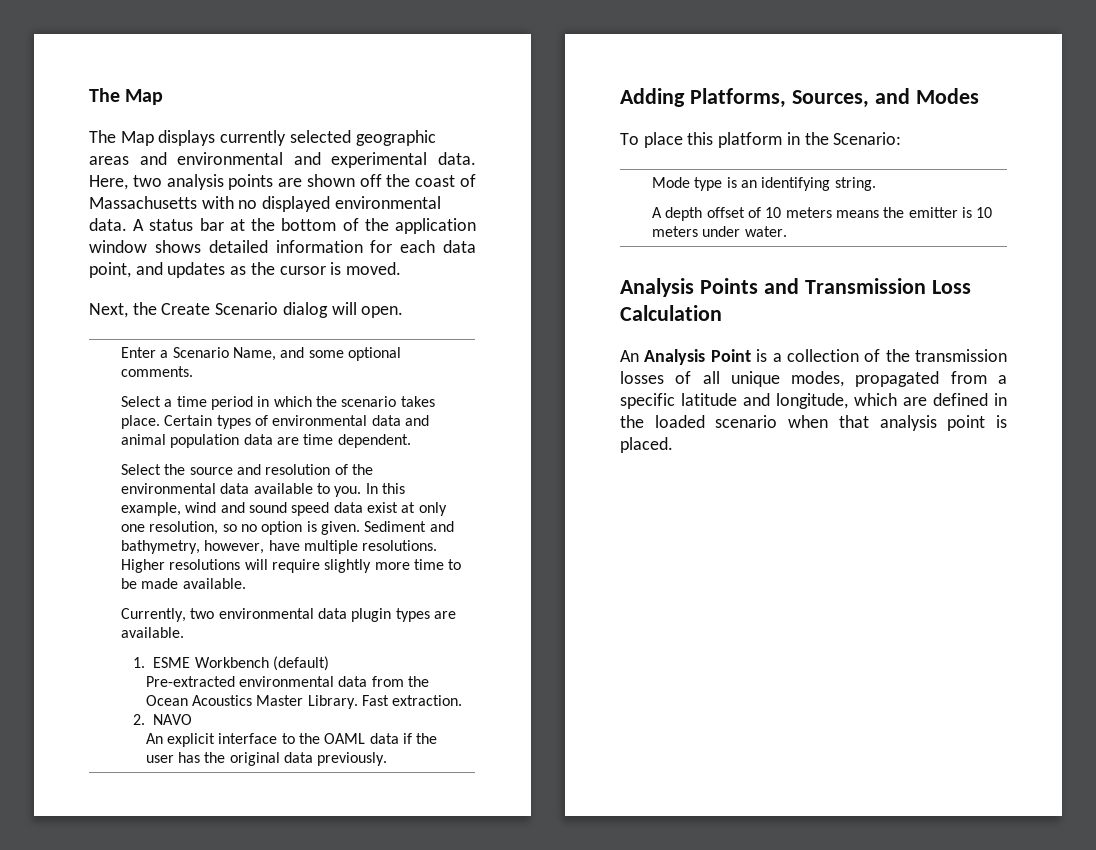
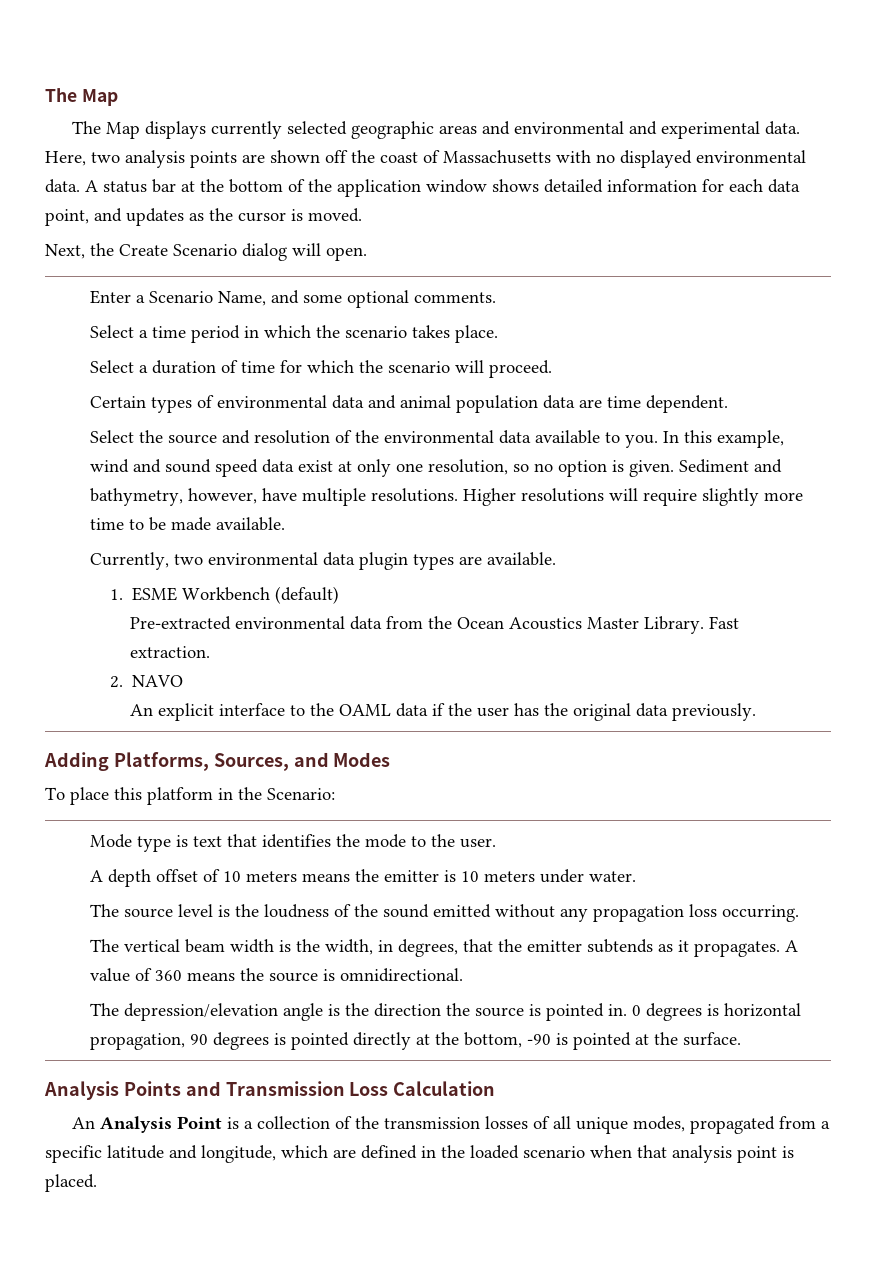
- Select a time period in which the scenario takes place. Certain types of environmental data and animal population data are time dependent.
+ Select a time period in which the scenario takes place.
+ Select a duration of time for which the scenario will proceed.
+ Certain types of environmental data and animal population data are time dependent.
- Mode type is an identifying string.
+ Mode type is text that identifies the mode to the user.
+ The source level is the loudness of the sound emitted without any propagation loss occurring.
+ The vertical beam width is the width, in degrees, that the emitter subtends as it propagates. A value of 360 means the source is omnidirectional.
+ The depression/elevation angle is the direction the source is pointed in. 0 degrees is horizontal propagation, 90 degrees is pointed directly at the bottom, -90 is pointed at the surface.

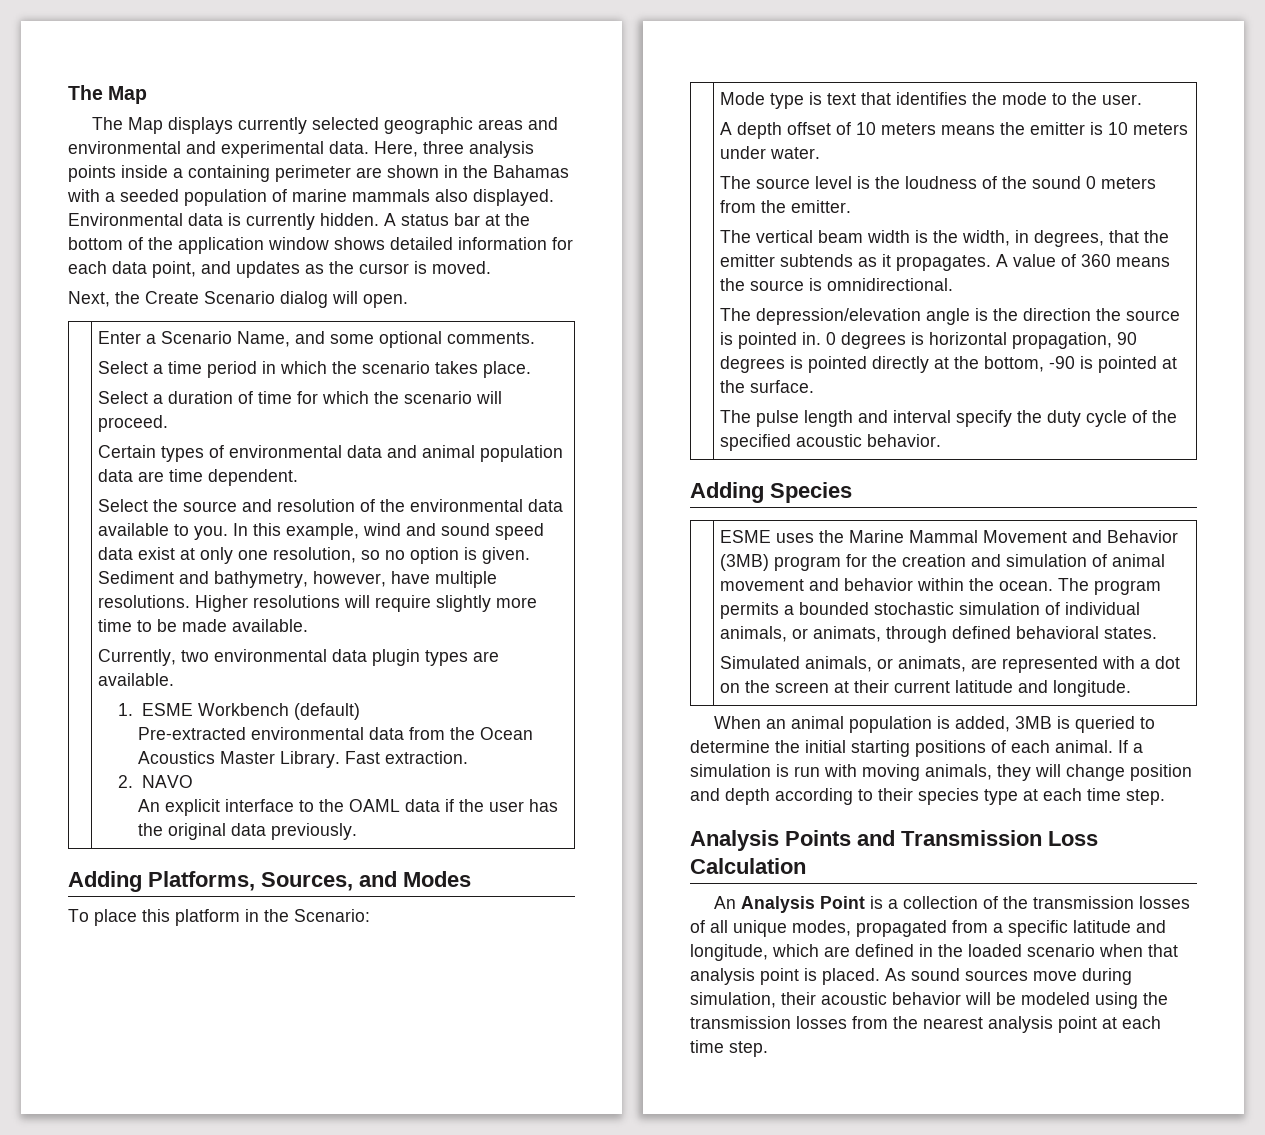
- Here, two analysis points are shown off the coast of Massachusetts with no displayed environmental data.
+ Here, three analysis points inside a containing perimeter are shown in the Bahamas with a seeded population of marine mammals also displayed. Environmental data is currently hidden.
- The source level is the loudness of the sound emitted without any propagation loss occurring.
+ The source level is the loudness of the sound 0 meters from the emitter.
+ The pulse length and interval specify the duty cycle of the specified acoustic behavior.
+ Adding Species
+ | ESME uses the Marine Mammal Movement and Behavior (3MB) program for the creation and simulation of animal movement and behavior within the ocean. The program permits a bounded stochastic simulation of individual animals, or animats, through defined behavioral states.
+ Simulated animals, or animats, are represented with a dot on the screen at their current latitude and longitude.
+ When an animal population is added, 3MB is queried to determine the initial starting positions of each animal. If a simulation is run with moving animals, they will change position and depth according to their species type at each time step.
+ As sound sources move during simulation, their acoustic behavior will be modeled using the transmission losses from the nearest analysis point at each time step.

